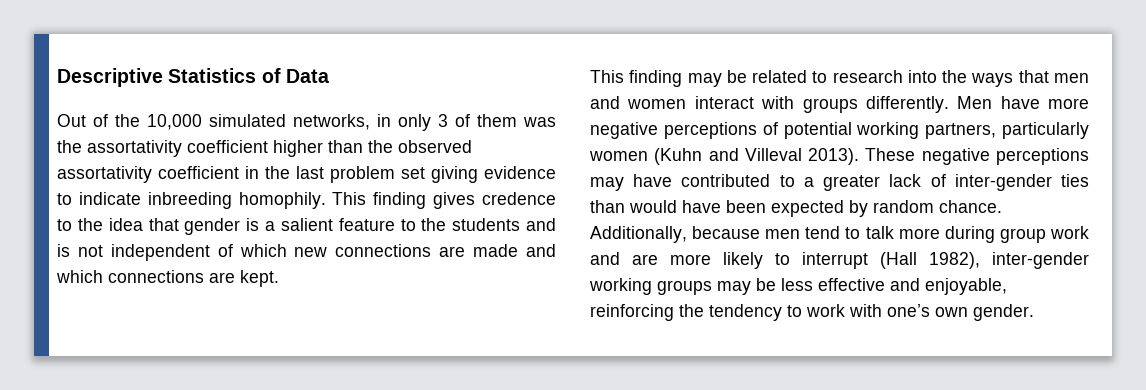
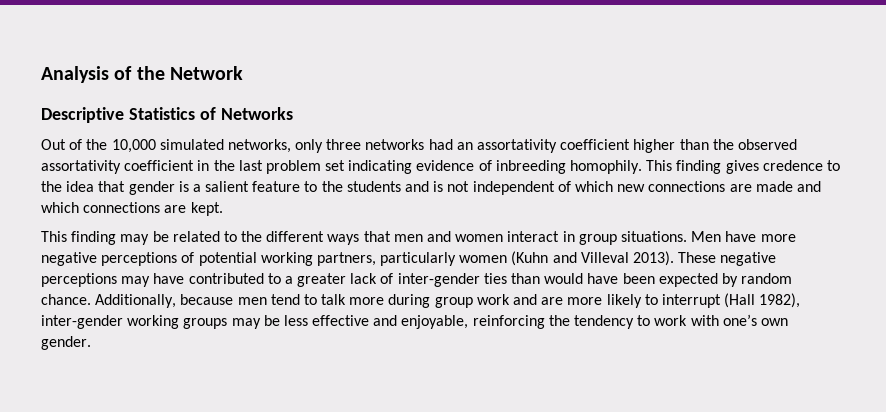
+ Analysis of the Network
- Descriptive Statistics of Data
+ Descriptive Statistics of Networks
- Out of the 10,000 simulated networks, in only 3 of them was the assortativity coefficient higher than the observed assortativity coefficient in the last problem set giving evidence to indicate inbreeding homophily.
+ Out of the 10,000 simulated networks, only three networks had an assortativity coefficient higher than the observed assortativity coefficient in the last problem set indicating evidence of inbreeding homophily.
- This finding may be related to research into the ways that men and women interact with groups differently.
+ This finding may be related to the different ways that men and women interact in group situations.

